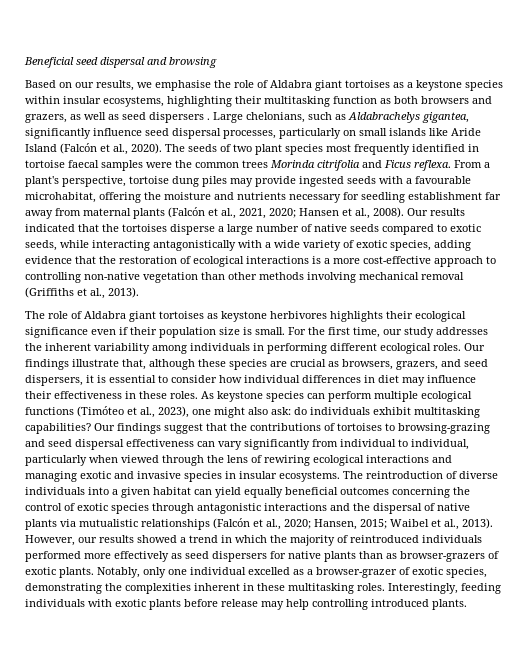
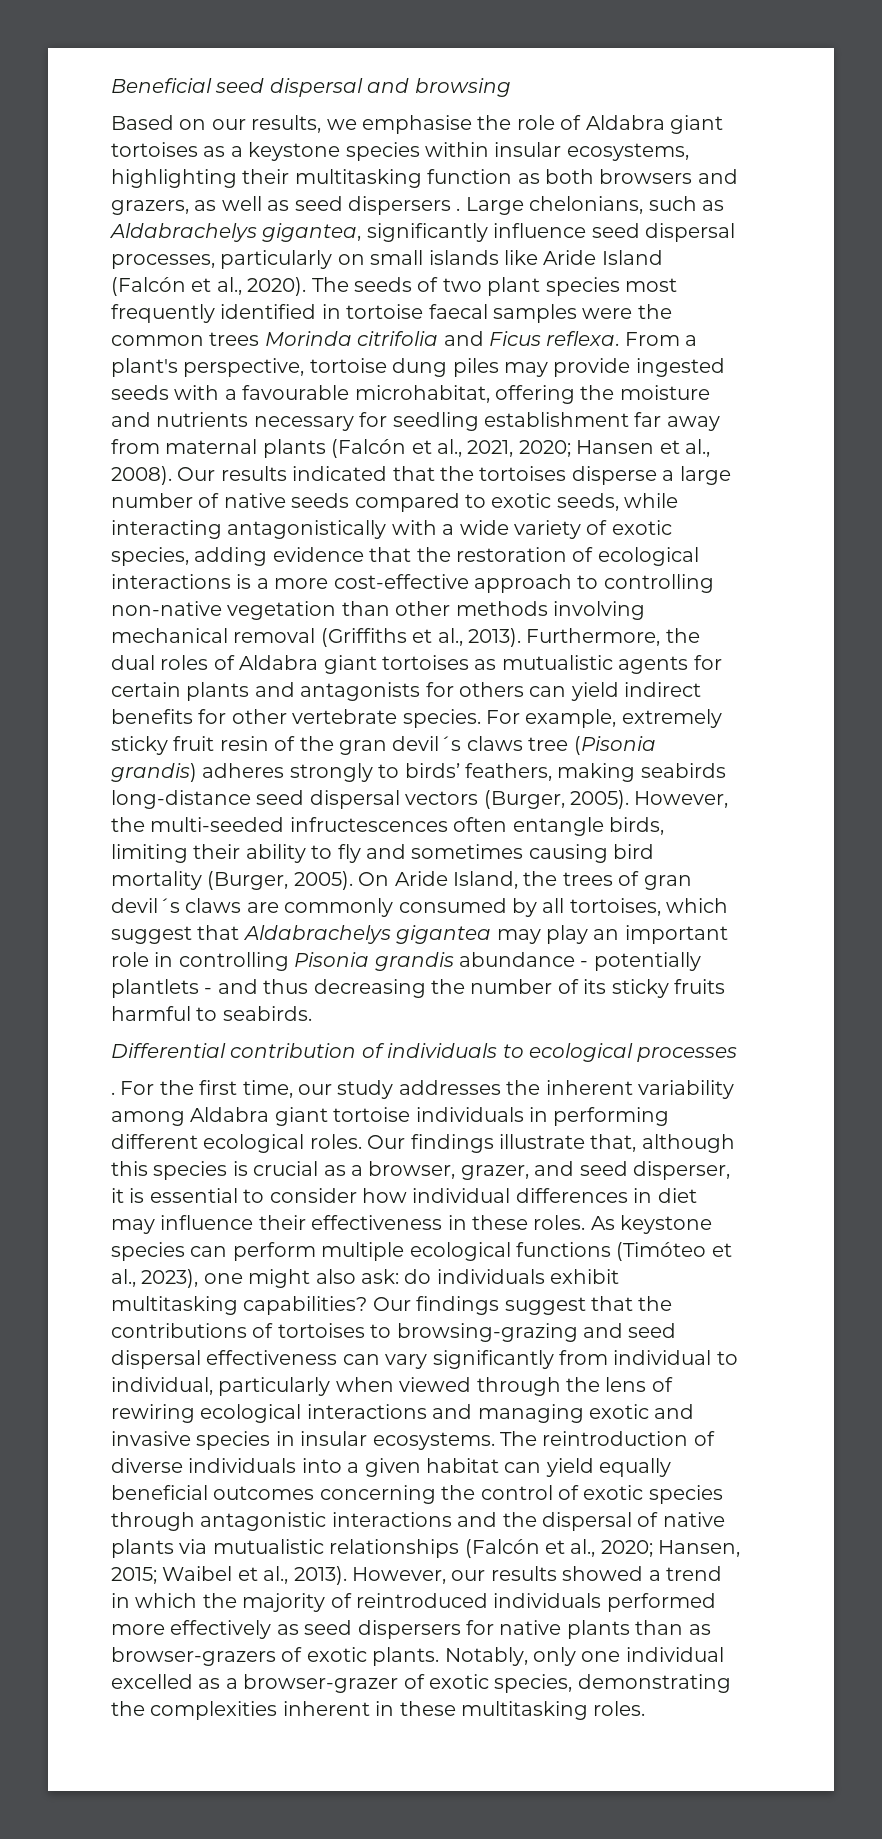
- Our results indicated that the tortoises disperse a large number of native seeds compared to exotic seeds, while interacting antagonistically with a wide variety of exotic species, adding evidence that the restoration of ecological interactions is a more cost-effective approach to controlling non-native vegetation than other methods involving mechanical removal (Griffiths et al., 2013).
- The role of Aldabra giant tortoises as keystone herbivores highlights their ecological significance even if their population size is small.
+ Our results indicated that the tortoises disperse a large number of native seeds compared to exotic seeds, while interacting antagonistically with a wide variety of exotic species, adding evidence that the restoration of ecological interactions is a more cost-effective approach to controlling non-native vegetation than other methods involving mechanical removal (Griffiths et al., 2013). Furthermore, the dual roles of Aldabra giant tortoises as mutualistic agents for certain plants and antagonists for others can yield indirect benefits for other vertebrate species. For example, extremely sticky fruit resin of the gran devil´s claws tree (Pisonia grandis) adheres strongly to birds’ feathers, making seabirds long-distance seed dispersal vectors (Burger, 2005). However, the multi-seeded infructescences often entangle birds, limiting their ability to fly and sometimes causing bird mortality (Burger, 2005). On Aride Island, the trees of gran devil´s claws are commonly consumed by all tortoises, which suggest that Aldabrachelys gigantea may play an important role in controlling Pisonia grandis abundance - potentially plantlets - and thus decreasing the number of its sticky fruits harmful to seabirds.
+ Differential contribution of individuals to ecological processes
+ .
- For the first time, our study addresses the inherent variability among individuals in performing different ecological roles.
+ For the first time, our study addresses the inherent variability among Aldabra giant tortoise individuals in performing different ecological roles.
- Our findings illustrate that, although these species are crucial as browsers, grazers, and seed dispersers, it is essential to consider how individual differences in diet may influence their effectiveness in these roles.
+ Our findings illustrate that, although this species is crucial as a browser, grazer, and seed disperser, it is essential to consider how individual differences in diet may influence their effectiveness in these roles.
- Interestingly, feeding individuals with exotic plants before release may help controlling introduced plants.

